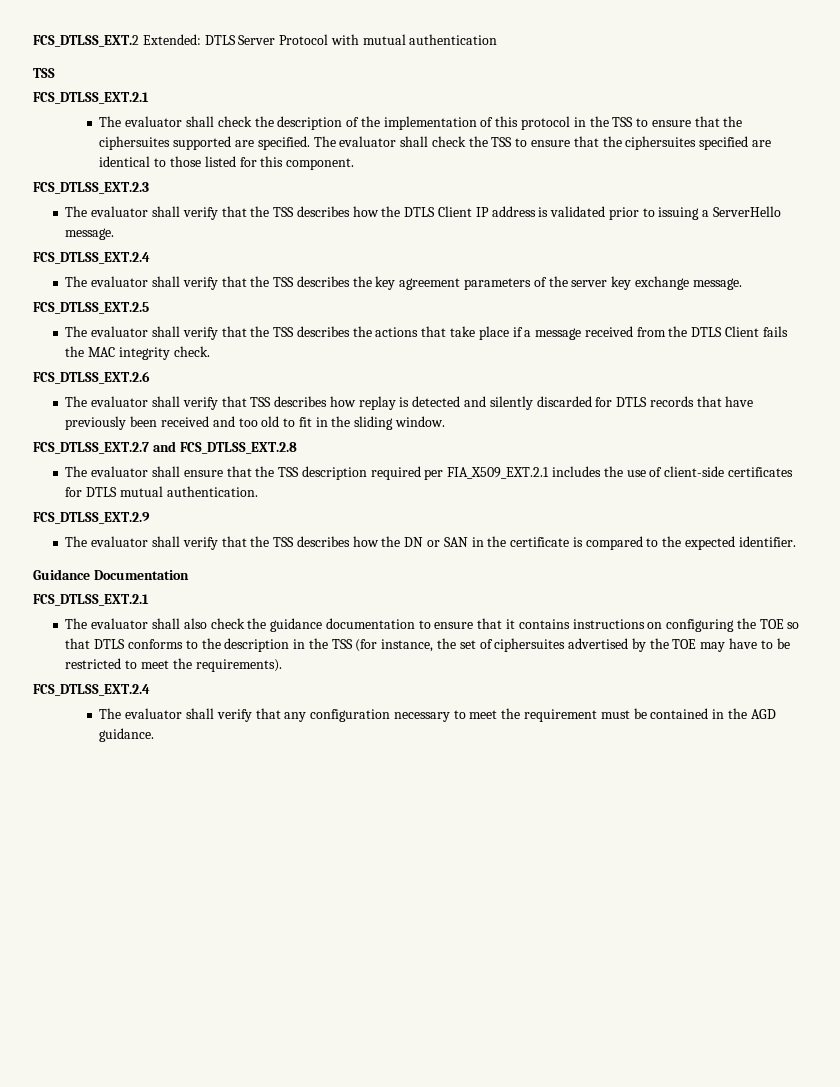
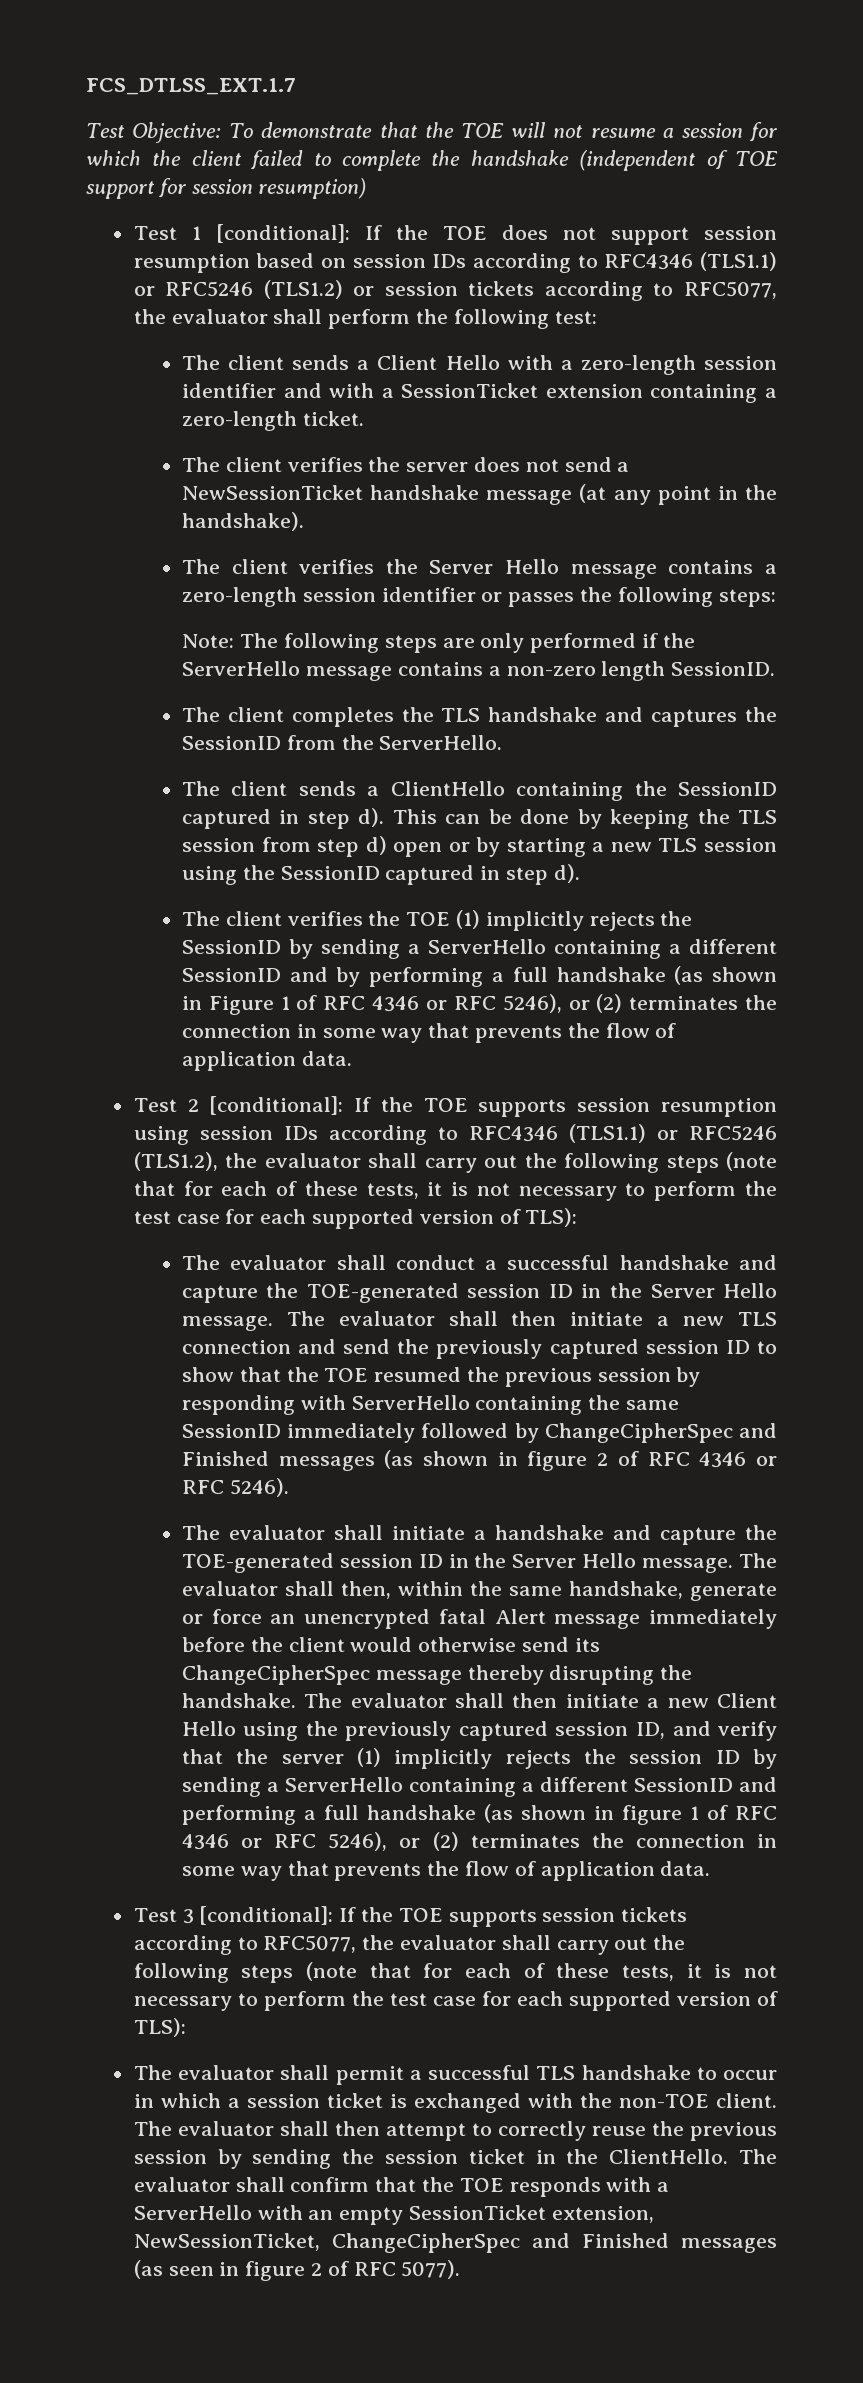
- FCS_DTLSS_EXT.2 Extended: DTLS Server Protocol with mutual authentication
- TSS
- FCS_DTLSS_EXT.2.1
- The evaluator shall check the description of the implementation of this protocol in the TSS to ensure that the ciphersuites supported are specified. The evaluator shall check the TSS to ensure that the ciphersuites specified are identical to those listed for this component.
- FCS_DTLSS_EXT.2.3
- The evaluator shall verify that the TSS describes how the DTLS Client IP address is validated prior to issuing a ServerHello message.
- FCS_DTLSS_EXT.2.4
- The evaluator shall verify that the TSS describes the key agreement parameters of the server key exchange message.
- FCS_DTLSS_EXT.2.5
- The evaluator shall verify that the TSS describes the actions that take place if a message received from the DTLS Client fails the MAC integrity check.
- FCS_DTLSS_EXT.2.6
- The evaluator shall verify that TSS describes how replay is detected and silently discarded for DTLS records that have previously been received and too old to fit in the sliding window.
- FCS_DTLSS_EXT.2.7 and FCS_DTLSS_EXT.2.8
- The evaluator shall ensure that the TSS description required per FIA_X509_EXT.2.1 includes the use of client-side certificates for DTLS mutual authentication.
- FCS_DTLSS_EXT.2.9
- The evaluator shall verify that the TSS describes how the DN or SAN in the certificate is compared to the expected identifier.
- Guidance Documentation
- FCS_DTLSS_EXT.2.1
- The evaluator shall also check the guidance documentation to ensure that it contains instructions on configuring the TOE so that DTLS conforms to the description in the TSS (for instance, the set of ciphersuites advertised by the TOE may have to be restricted to meet the requirements).
- FCS_DTLSS_EXT.2.4
- The evaluator shall verify that any configuration necessary to meet the requirement must be contained in the AGD guidance.
+ FCS_DTLSS_EXT.1.7
+ Test Objective: To demonstrate that the TOE will not resume a session for which the client failed to complete the handshake (independent of TOE support for session resumption)
+ Test 1 [conditional]: If the TOE does not support session resumption based on session IDs according to RFC4346 (TLS1.1) or RFC5246 (TLS1.2) or session tickets according to RFC5077, the evaluator shall perform the following test:
+ The client sends a Client Hello with a zero-length session identifier and with a SessionTicket extension containing a zero-length ticket.
+ The client verifies the server does not send a NewSessionTicket handshake message (at any point in the handshake).
+ The client verifies the Server Hello message contains a zero-length session identifier or passes the following steps:
+ Note: The following steps are only performed if the ServerHello message contains a non-zero length SessionID.
+ The client completes the TLS handshake and captures the SessionID from the ServerHello.
+ The client sends a ClientHello containing the SessionID captured in step d). This can be done by keeping the TLS session from step d) open or by starting a new TLS session using the SessionID captured in step d).
+ The client verifies the TOE (1) implicitly rejects the SessionID by sending a ServerHello containing a different SessionID and by performing a full handshake (as shown in Figure 1 of RFC 4346 or RFC 5246), or (2) terminates the connection in some way that prevents the flow of application data.
+ Test 2 [conditional]: If the TOE supports session resumption using session IDs according to RFC4346 (TLS1.1) or RFC5246 (TLS1.2), the evaluator shall carry out the following steps (note that for each of these tests, it is not necessary to perform the test case for each supported version of TLS):
+ The evaluator shall conduct a successful handshake and capture the TOE-generated session ID in the Server Hello message. The evaluator shall then initiate a new TLS connection and send the previously captured session ID to show that the TOE resumed the previous session by responding with ServerHello containing the same SessionID immediately followed by ChangeCipherSpec and Finished messages (as shown in figure 2 of RFC 4346 or RFC 5246).
+ The evaluator shall initiate a handshake and capture the TOE-generated session ID in the Server Hello message. The evaluator shall then, within the same handshake, generate or force an unencrypted fatal Alert message immediately before the client would otherwise send its ChangeCipherSpec message thereby disrupting the handshake. The evaluator shall then initiate a new Client Hello using the previously captured session ID, and verify that the server (1) implicitly rejects the session ID by sending a ServerHello containing a different SessionID and performing a full handshake (as shown in figure 1 of RFC 4346 or RFC 5246), or (2) terminates the connection in some way that prevents the flow of application data.
+ Test 3 [conditional]: If the TOE supports session tickets according to RFC5077, the evaluator shall carry out the following steps (note that for each of these tests, it is not necessary to perform the test case for each supported version of TLS):
+ The evaluator shall permit a successful TLS handshake to occur in which a session ticket is exchanged with the non-TOE client. The evaluator shall then attempt to correctly reuse the previous session by sending the session ticket in the ClientHello. The evaluator shall confirm that the TOE responds with a ServerHello with an empty SessionTicket extension, NewSessionTicket, ChangeCipherSpec and Finished messages (as seen in figure 2 of RFC 5077).

